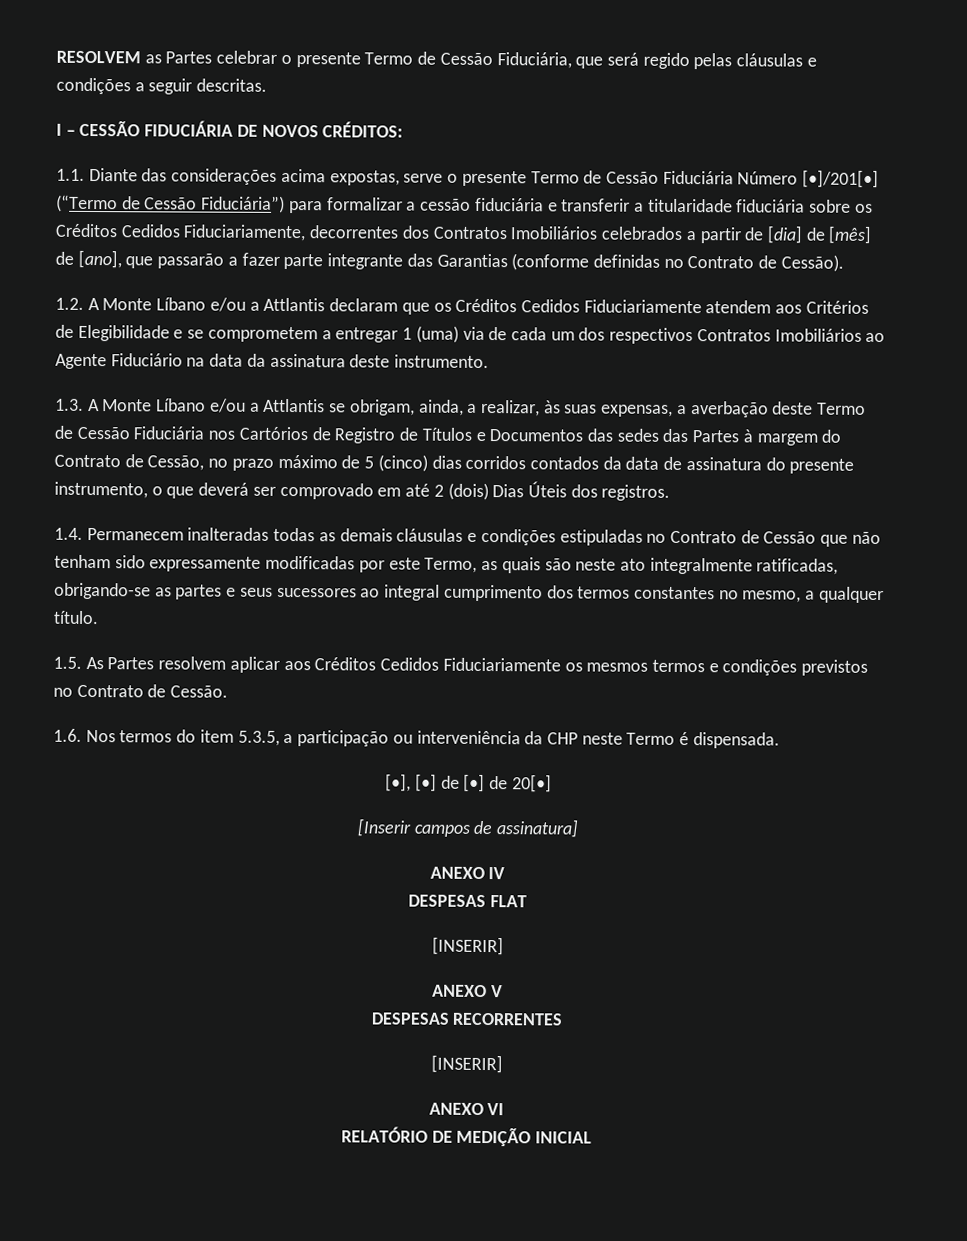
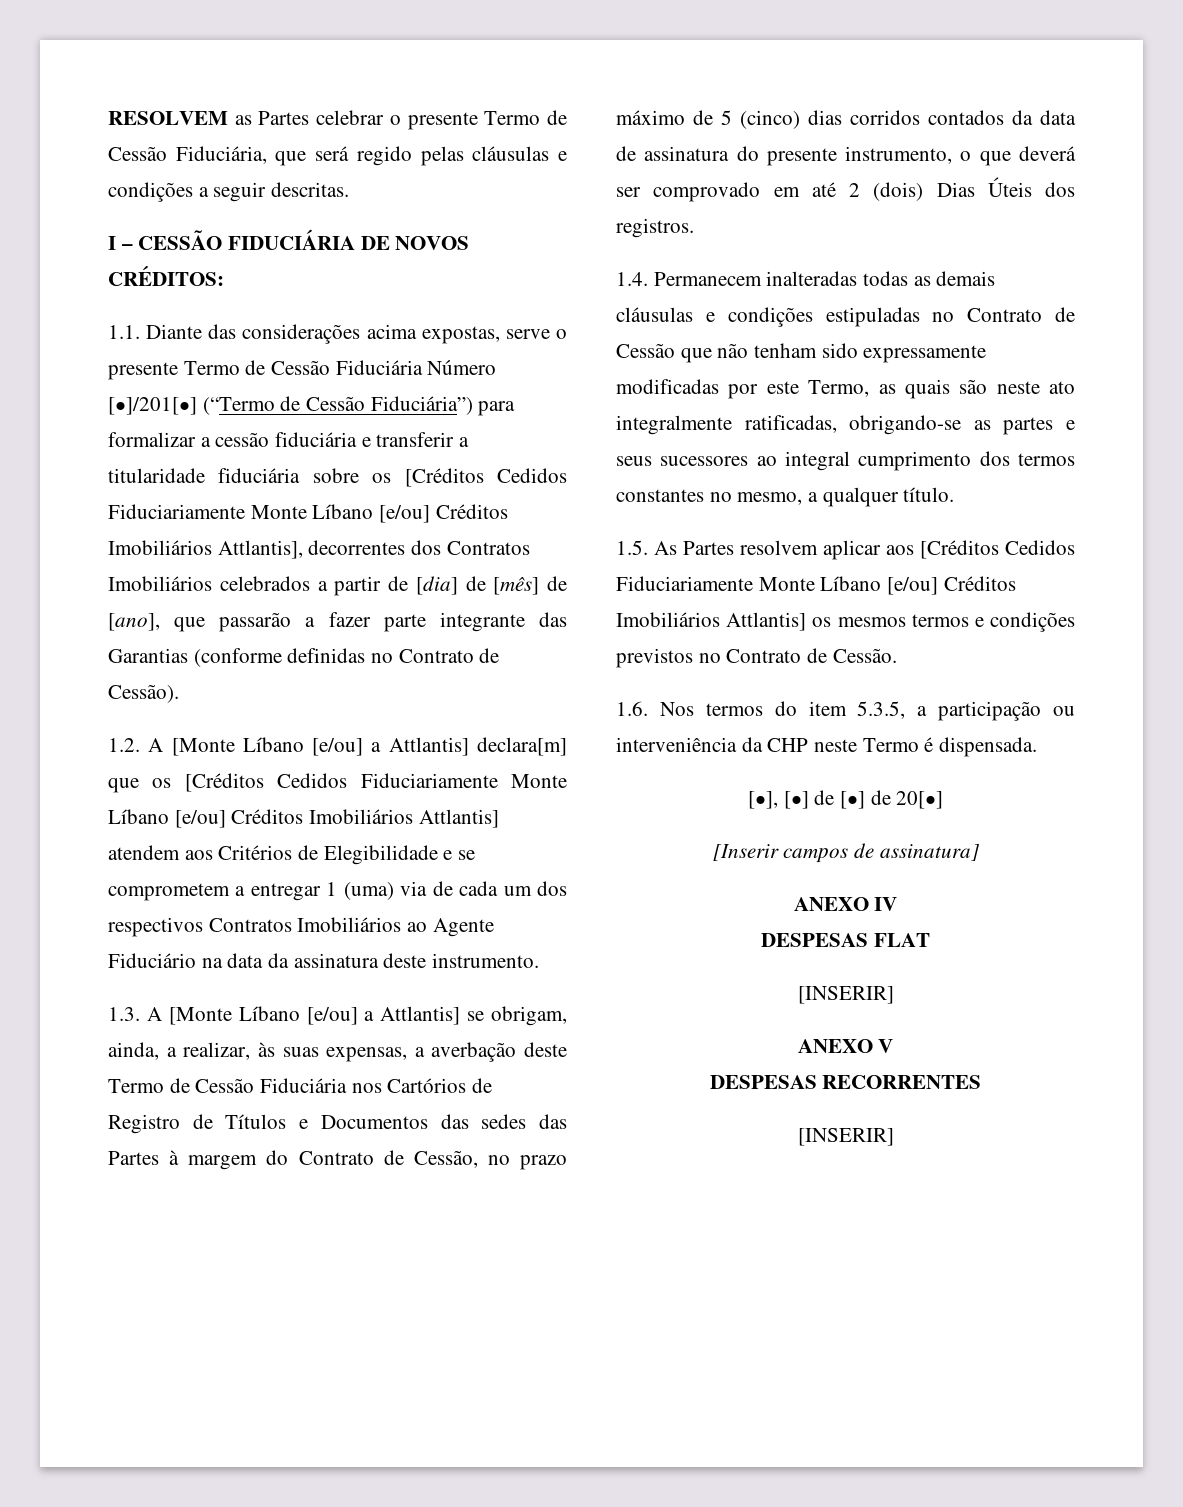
- 1.1. Diante das considerações acima expostas, serve o presente Termo de Cessão Fiduciária Número [•]/201[•] (“Termo de Cessão Fiduciária”) para formalizar a cessão fiduciária e transferir a titularidade fiduciária sobre os Créditos Cedidos Fiduciariamente, decorrentes dos Contratos Imobiliários celebrados a partir de [dia] de [mês] de [ano], que passarão a fazer parte integrante das Garantias (conforme definidas no Contrato de Cessão).
+ 1.1. Diante das considerações acima expostas, serve o presente Termo de Cessão Fiduciária Número [•]/201[•] (“Termo de Cessão Fiduciária”) para formalizar a cessão fiduciária e transferir a titularidade fiduciária sobre os [Créditos Cedidos Fiduciariamente Monte Líbano [e/ou] Créditos Imobiliários Attlantis], decorrentes dos Contratos Imobiliários celebrados a partir de [dia] de [mês] de [ano], que passarão a fazer parte integrante das Garantias (conforme definidas no Contrato de Cessão).
- 1.2. A Monte Líbano e/ou a Attlantis declaram que os Créditos Cedidos Fiduciariamente atendem aos Critérios de Elegibilidade e se comprometem a entregar 1 (uma) via de cada um dos respectivos Contratos Imobiliários ao Agente Fiduciário na data da assinatura deste instrumento.
+ 1.2. A [Monte Líbano [e/ou] a Attlantis] declara[m] que os [Créditos Cedidos Fiduciariamente Monte Líbano [e/ou] Créditos Imobiliários Attlantis] atendem aos Critérios de Elegibilidade e se comprometem a entregar 1 (uma) via de cada um dos respectivos Contratos Imobiliários ao Agente Fiduciário na data da assinatura deste instrumento.
- 1.3. A Monte Líbano e/ou a Attlantis se obrigam, ainda, a realizar, às suas expensas, a averbação deste Termo de Cessão Fiduciária nos Cartórios de Registro de Títulos e Documentos das sedes das Partes à margem do Contrato de Cessão, no prazo máximo de 5 (cinco) dias corridos contados da data de assinatura do presente instrumento, o que deverá ser comprovado em até 2 (dois) Dias Úteis dos registros.
+ 1.3. A [Monte Líbano [e/ou] a Attlantis] se obrigam, ainda, a realizar, às suas expensas, a averbação deste Termo de Cessão Fiduciária nos Cartórios de Registro de Títulos e Documentos das sedes das Partes à margem do Contrato de Cessão, no prazo máximo de 5 (cinco) dias corridos contados da data de assinatura do presente instrumento, o que deverá ser comprovado em até 2 (dois) Dias Úteis dos registros.
- 1.5. As Partes resolvem aplicar aos Créditos Cedidos Fiduciariamente os mesmos termos e condições previstos no Contrato de Cessão.
+ 1.5. As Partes resolvem aplicar aos [Créditos Cedidos Fiduciariamente Monte Líbano [e/ou] Créditos Imobiliários Attlantis] os mesmos termos e condições previstos no Contrato de Cessão.
- ANEXO VI
- RELATÓRIO DE MEDIÇÃO INICIAL

